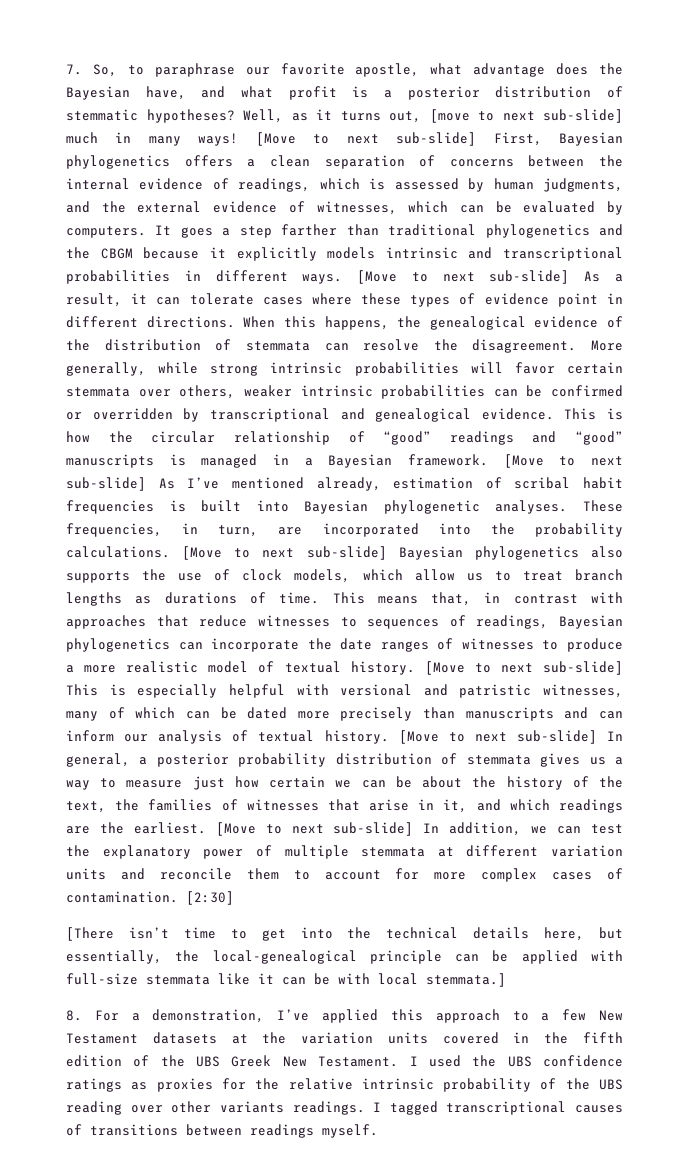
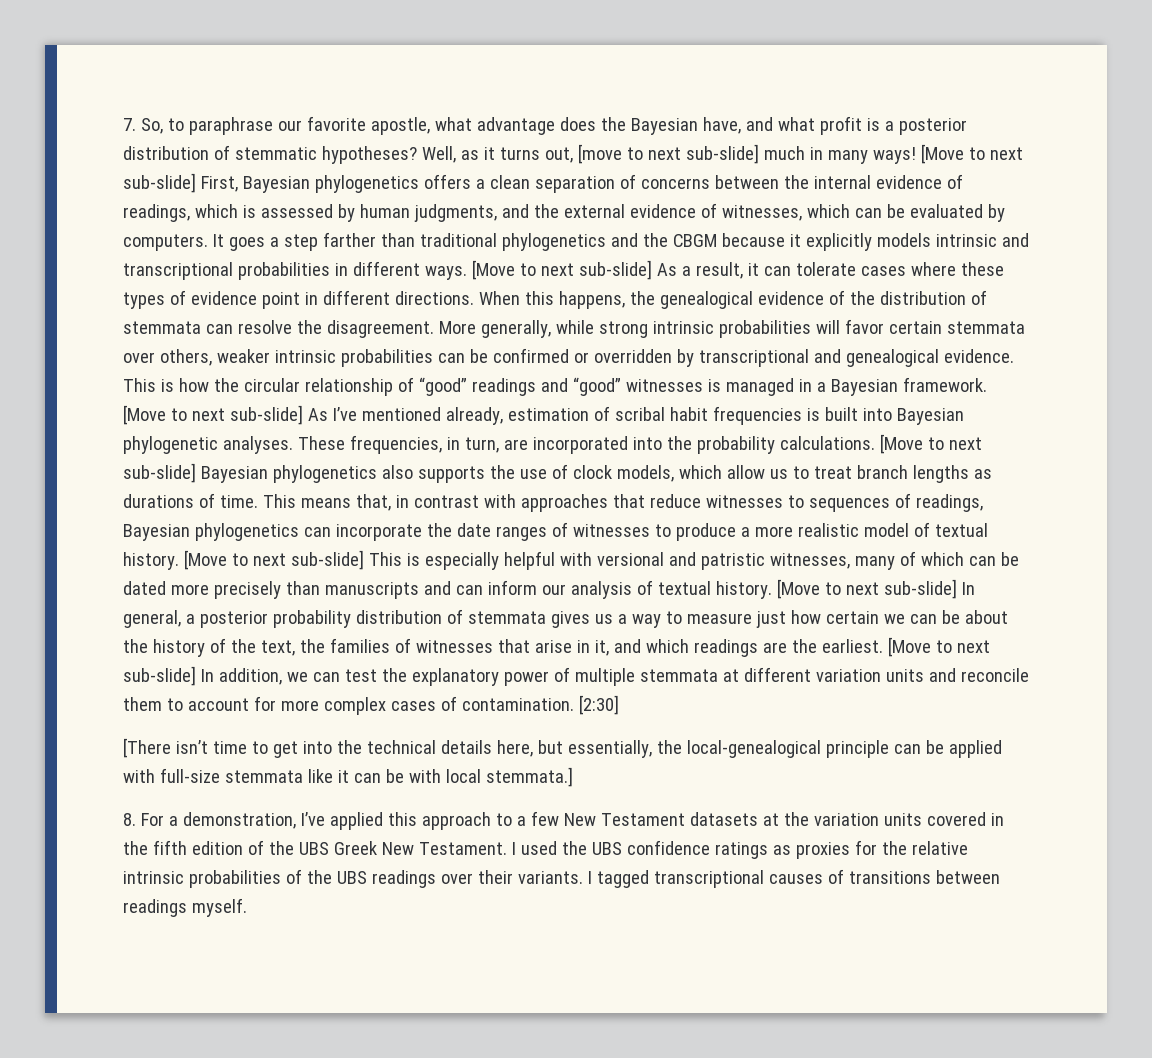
- This is how the circular relationship of “good” readings and “good” manuscripts is managed in a Bayesian framework.
+ This is how the circular relationship of “good” readings and “good” witnesses is managed in a Bayesian framework.
- I used the UBS confidence ratings as proxies for the relative intrinsic probability of the UBS reading over other variants readings.
+ I used the UBS confidence ratings as proxies for the relative intrinsic probabilities of the UBS readings over their variants.

